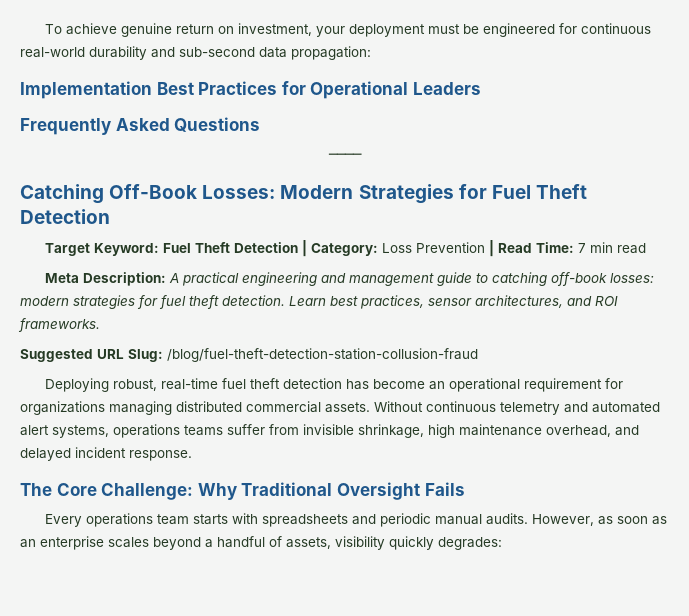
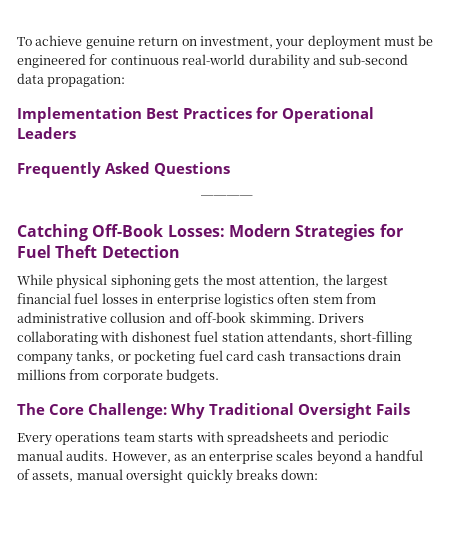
- Target Keyword: Fuel Theft Detection | Category: Loss Prevention | Read Time: 7 min read
- Meta Description: A practical engineering and management guide to catching off-book losses: modern strategies for fuel theft detection. Learn best practices, sensor architectures, and ROI frameworks.
- Suggested URL Slug: /blog/fuel-theft-detection-station-collusion-fraud
- Deploying robust, real-time fuel theft detection has become an operational requirement for organizations managing distributed commercial assets. Without continuous telemetry and automated alert systems, operations teams suffer from invisible shrinkage, high maintenance overhead, and delayed incident response.
+ While physical siphoning gets the most attention, the largest financial fuel losses in enterprise logistics often stem from administrative collusion and off-book skimming. Drivers collaborating with dishonest fuel station attendants, short-filling company tanks, or pocketing fuel card cash transactions drain millions from corporate budgets.
- However, as soon as an enterprise scales beyond a handful of assets, visibility quickly degrades:
+ However, as an enterprise scales beyond a handful of assets, manual oversight quickly breaks down:

